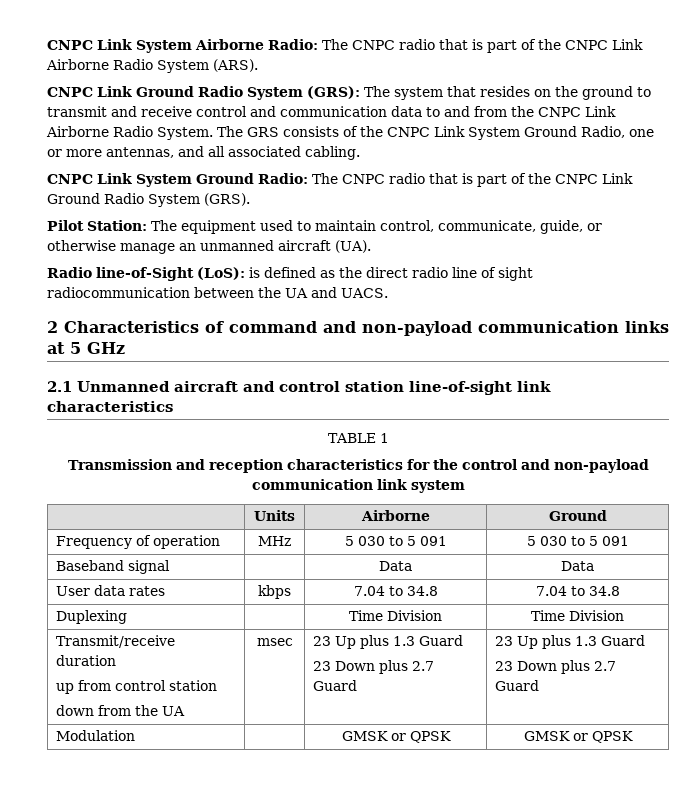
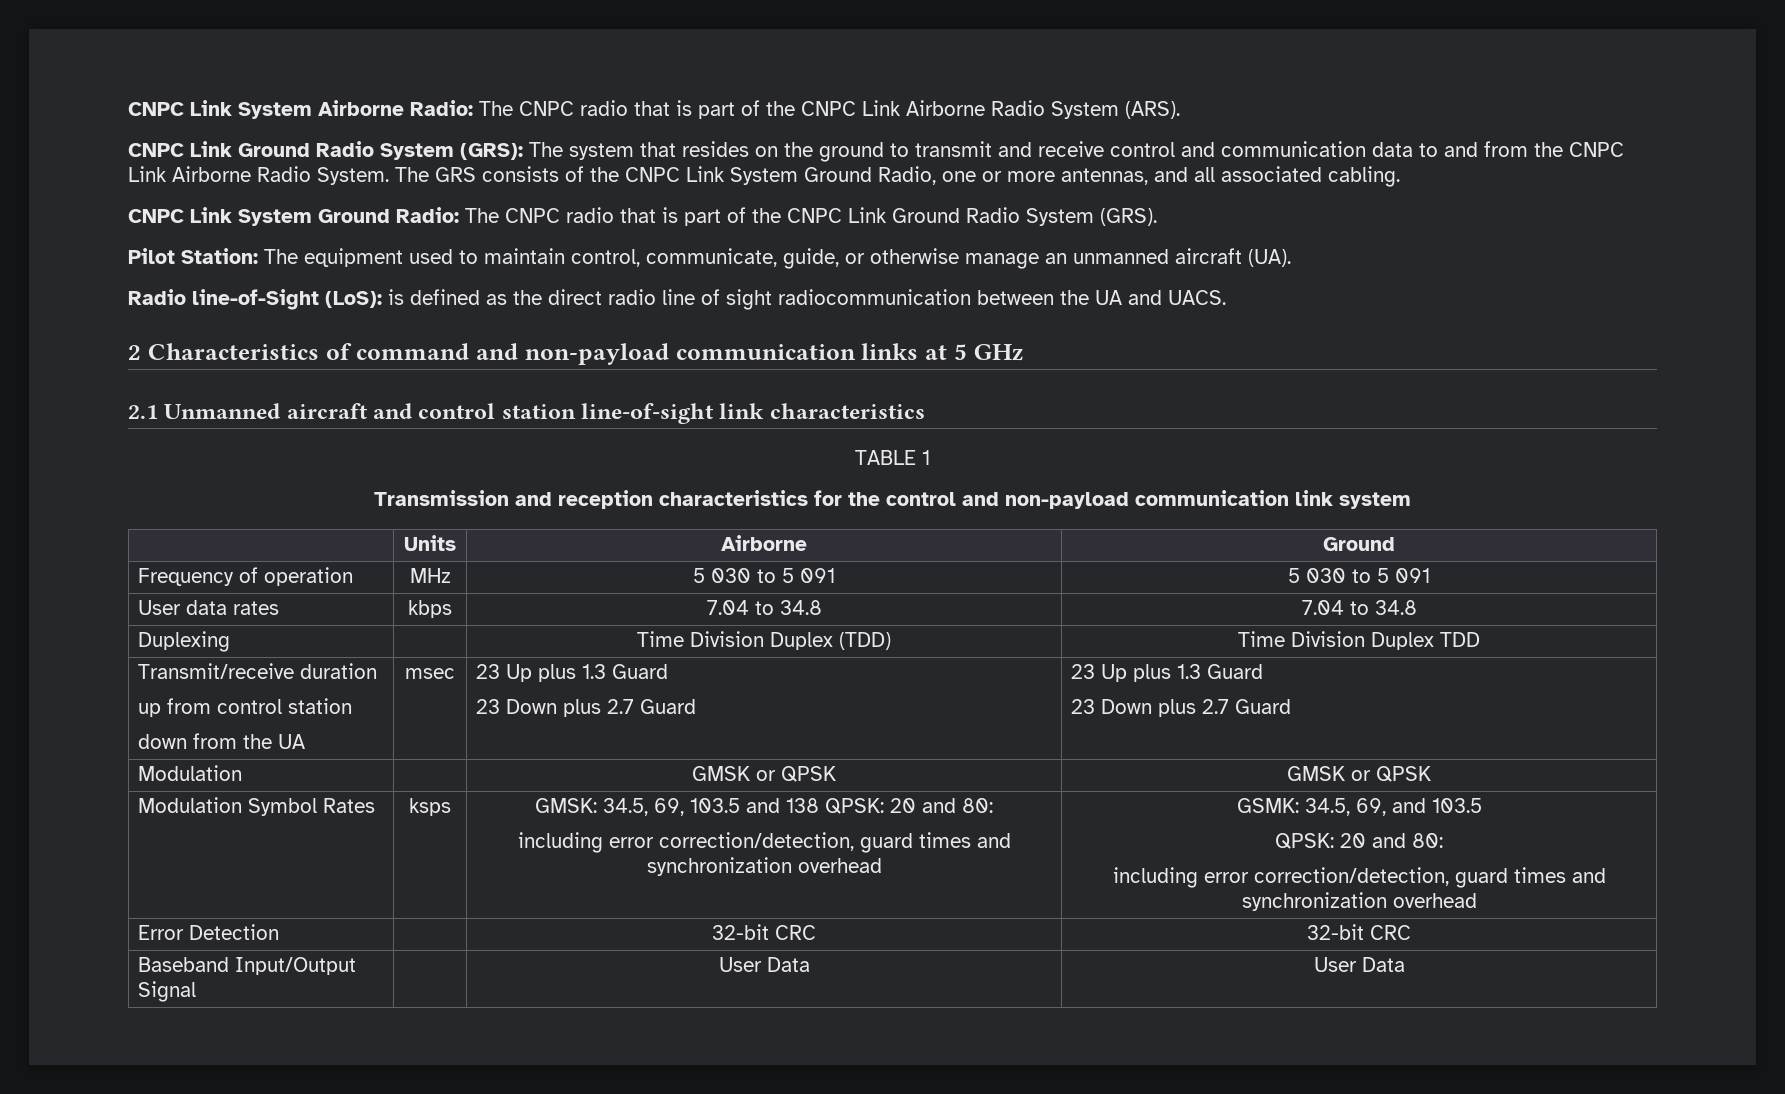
- Baseband signal | | Data | Data
- Duplexing | | Time Division | Time Division
+ Duplexing | | Time Division Duplex (TDD) | Time Division Duplex TDD
+ Modulation Symbol Rates | ksps | GMSK: 34.5, 69, 103.5 and 138 QPSK: 20 and 80:
+ including error correction/detection, guard times and synchronization overhead | GSMK: 34.5, 69, and 103.5
+ QPSK: 20 and 80:
+ including error correction/detection, guard times and synchronization overhead
+ Error Detection | | 32-bit CRC | 32-bit CRC
+ Baseband Input/Output Signal | | User Data | User Data

